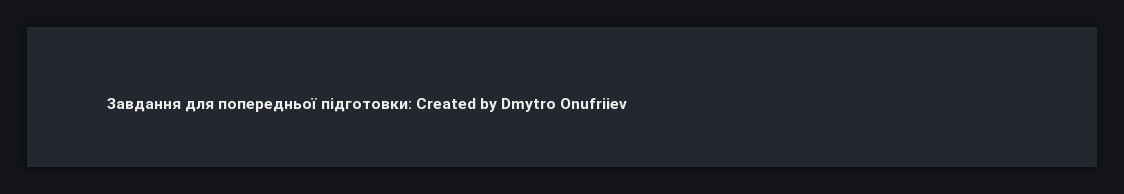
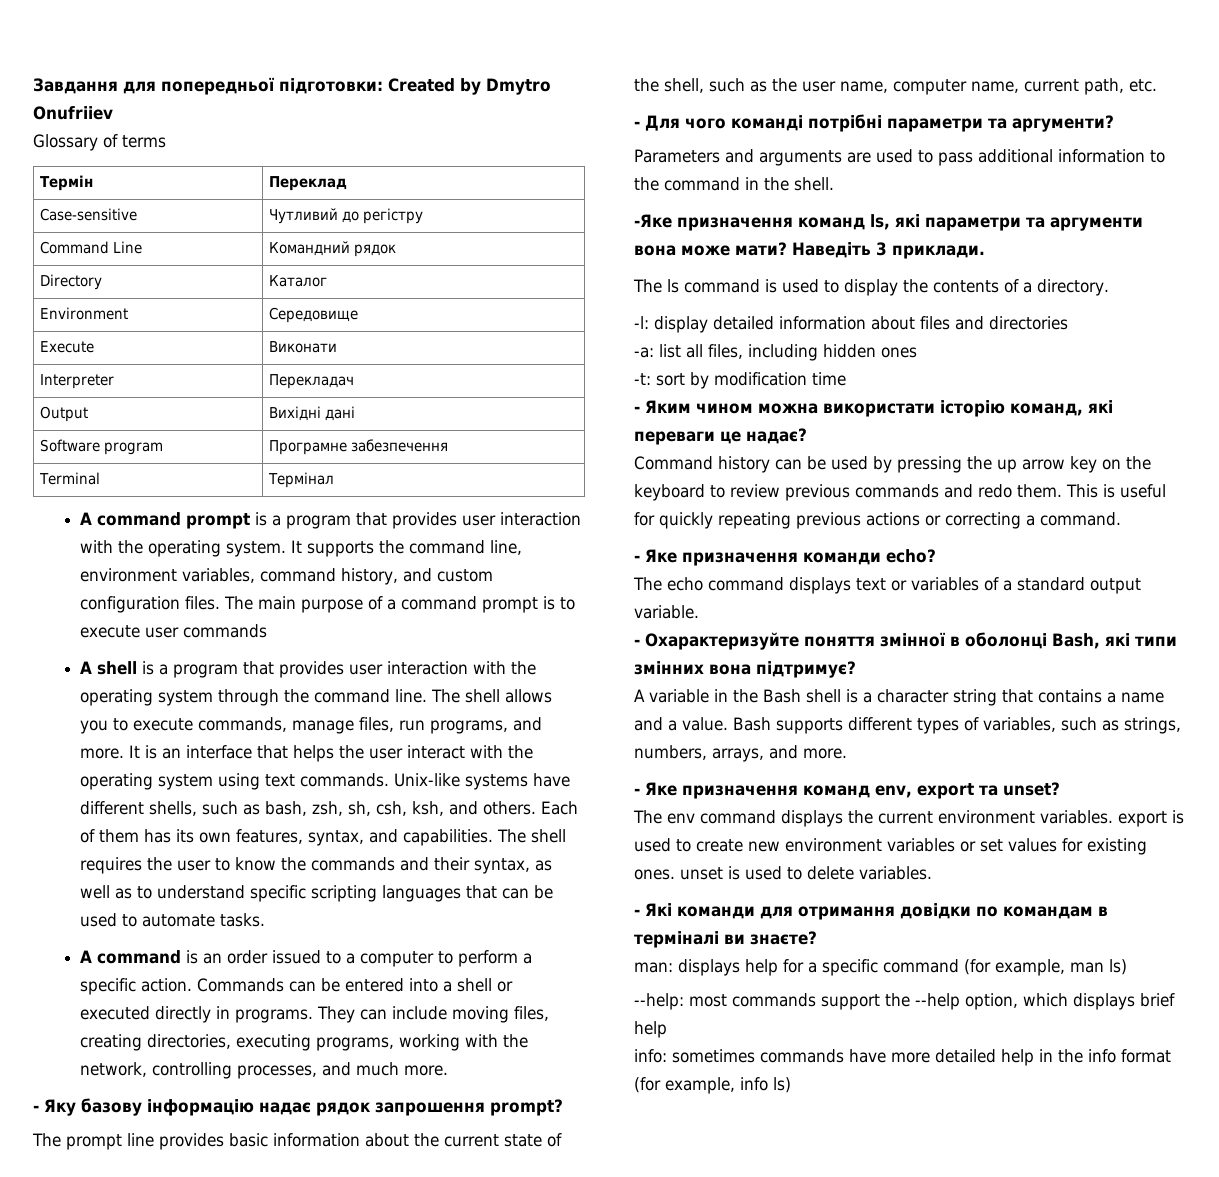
+ Glossary of terms
+ Термін | Переклад
+ Case-sensitive | Чутливий до регістру
+ Command Line | Командний рядок
+ Directory | Каталог
+ Environment | Середовище
+ Execute | Виконати
+ Interpreter | Перекладач
+ Output | Вихідні дані
+ Software program | Програмне забезпечення
+ Terminal | Термінал
+ A command prompt is a program that provides user interaction with the operating system. It supports the command line, environment variables, command history, and custom configuration files. The main purpose of a command prompt is to execute user commands
+ A shell is a program that provides user interaction with the operating system through the command line. The shell allows you to execute commands, manage files, run programs, and more. It is an interface that helps the user interact with the operating system using text commands. Unix-like systems have different shells, such as bash, zsh, sh, csh, ksh, and others. Each of them has its own features, syntax, and capabilities. The shell requires the user to know the commands and their syntax, as well as to understand specific scripting languages that can be used to automate tasks.
+ A command is an order issued to a computer to perform a specific action. Commands can be entered into a shell or executed directly in programs. They can include moving files, creating directories, executing programs, working with the network, controlling processes, and much more.
+ - Яку базову інформацію надає рядок запрошення prompt?
+ The prompt line provides basic information about the current state of the shell, such as the user name, computer name, current path, etc.
+ - Для чого команді потрібні параметри та аргументи?
+ Parameters and arguments are used to pass additional information to the command in the shell.
+ -Яке призначення команд ls, які параметри та аргументи вона може мати? Наведіть 3 приклади.
+ The ls command is used to display the contents of a directory.
+ -l: display detailed information about files and directories
+ -a: list all files, including hidden ones
+ -t: sort by modification time
+ - Яким чином можна використати історію команд, які переваги це надає?
+ Command history can be used by pressing the up arrow key on the keyboard to review previous commands and redo them. This is useful for quickly repeating previous actions or correcting a command.
+ - Яке призначення команди echo?
+ The echo command displays text or variables of a standard output variable.
+ - Охарактеризуйте поняття змінної в оболонці Bash, які типи змінних вона підтримує?
+ A variable in the Bash shell is a character string that contains a name and a value. Bash supports different types of variables, such as strings, numbers, arrays, and more.
+ - Яке призначення команд env, export та unset?
+ The env command displays the current environment variables. export is used to create new environment variables or set values for existing ones. unset is used to delete variables.
+ - Які команди для отримання довідки по командам в терміналі ви знаєте?
+ man: displays help for a specific command (for example, man ls)
+ --help: most commands support the --help option, which displays brief help
+ info: sometimes commands have more detailed help in the info format (for example, info ls)

